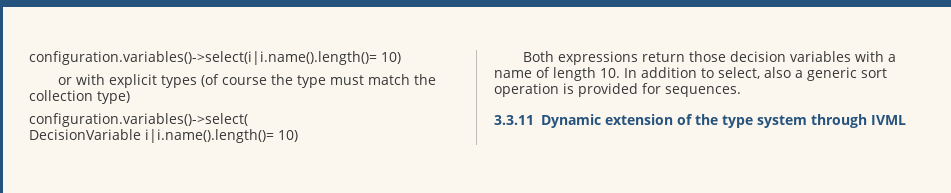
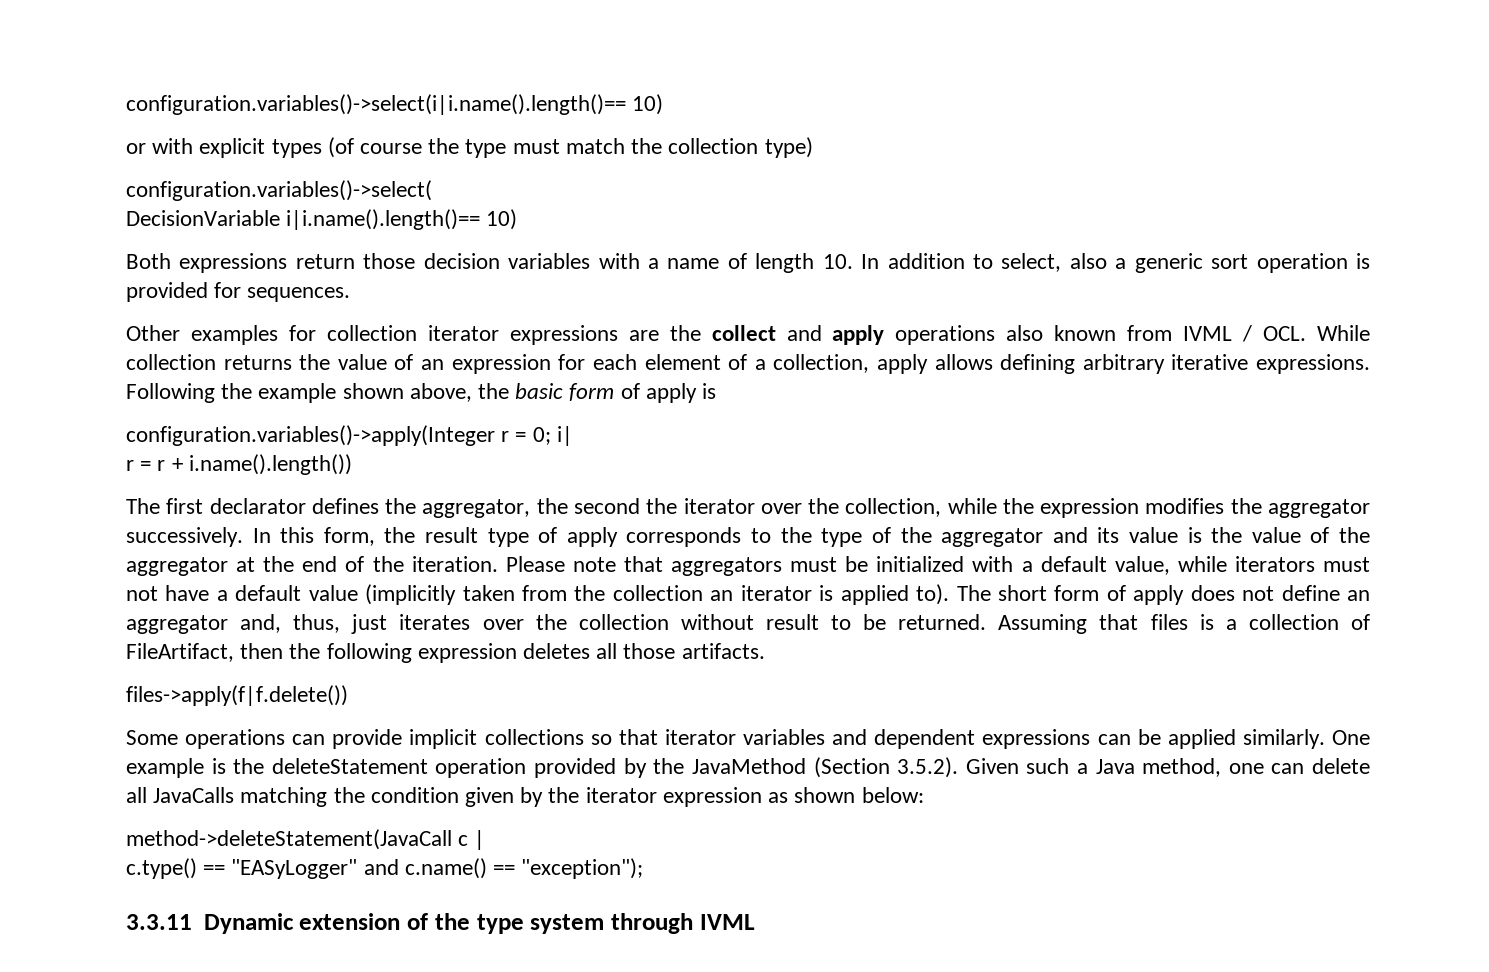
- configuration.variables()->select(i|i.name().length()= 10)
+ configuration.variables()->select(i|i.name().length()== 10)
- DecisionVariable i|i.name().length()= 10)
+ DecisionVariable i|i.name().length()== 10)
+ Other examples for collection iterator expressions are the collect and apply operations also known from IVML / OCL. While collection returns the value of an expression for each element of a collection, apply allows defining arbitrary iterative expressions. Following the example shown above, the basic form of apply is
+ configuration.variables()->apply(Integer r = 0; i|
+ r = r + i.name().length())
+ The first declarator defines the aggregator, the second the iterator over the collection, while the expression modifies the aggregator successively. In this form, the result type of apply corresponds to the type of the aggregator and its value is the value of the aggregator at the end of the iteration. Please note that aggregators must be initialized with a default value, while iterators must not have a default value (implicitly taken from the collection an iterator is applied to). The short form of apply does not define an aggregator and, thus, just iterates over the collection without result to be returned. Assuming that files is a collection of FileArtifact, then the following expression deletes all those artifacts.
+ files->apply(f|f.delete())
+ Some operations can provide implicit collections so that iterator variables and dependent expressions can be applied similarly. One example is the deleteStatement operation provided by the JavaMethod (Section 3.5.2). Given such a Java method, one can delete all JavaCalls matching the condition given by the iterator expression as shown below:
+ method->deleteStatement(JavaCall c |
+ c.type() == "EASyLogger" and c.name() == "exception");

